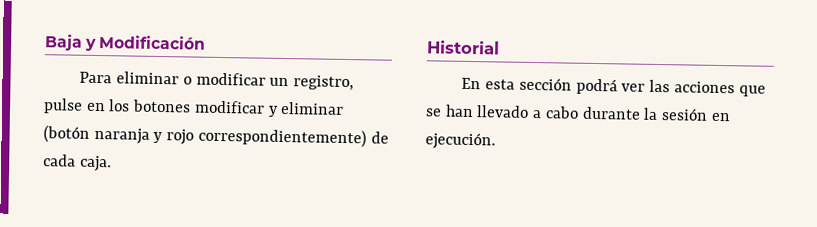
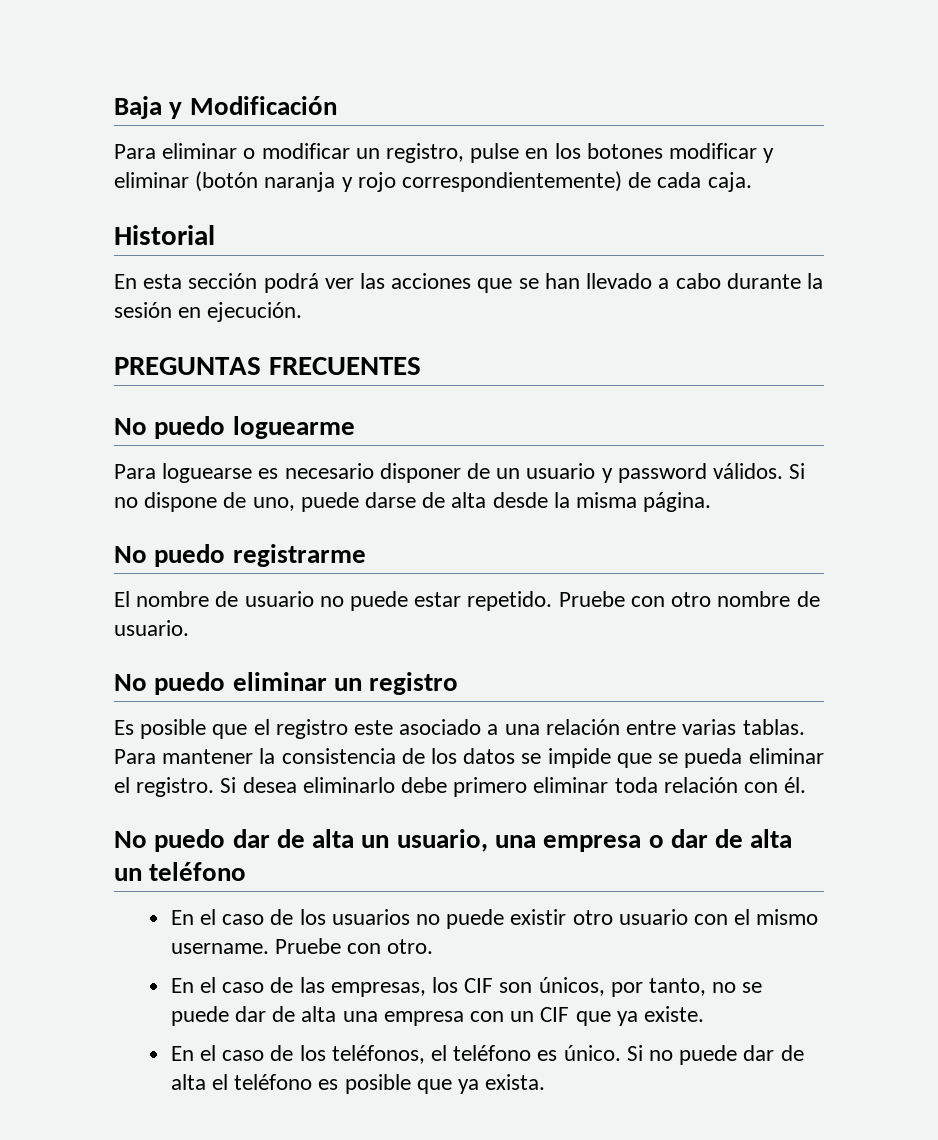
+ PREGUNTAS FRECUENTES
+ No puedo loguearme
+ Para loguearse es necesario disponer de un usuario y password válidos. Si no dispone de uno, puede darse de alta desde la misma página.
+ No puedo registrarme
+ El nombre de usuario no puede estar repetido. Pruebe con otro nombre de usuario.
+ No puedo eliminar un registro
+ Es posible que el registro este asociado a una relación entre varias tablas. Para mantener la consistencia de los datos se impide que se pueda eliminar el registro. Si desea eliminarlo debe primero eliminar toda relación con él.
+ No puedo dar de alta un usuario, una empresa o dar de alta un teléfono
+ En el caso de los usuarios no puede existir otro usuario con el mismo username. Pruebe con otro.
+ En el caso de las empresas, los CIF son únicos, por tanto, no se puede dar de alta una empresa con un CIF que ya existe.
+ En el caso de los teléfonos, el teléfono es único. Si no puede dar de alta el teléfono es posible que ya exista.

